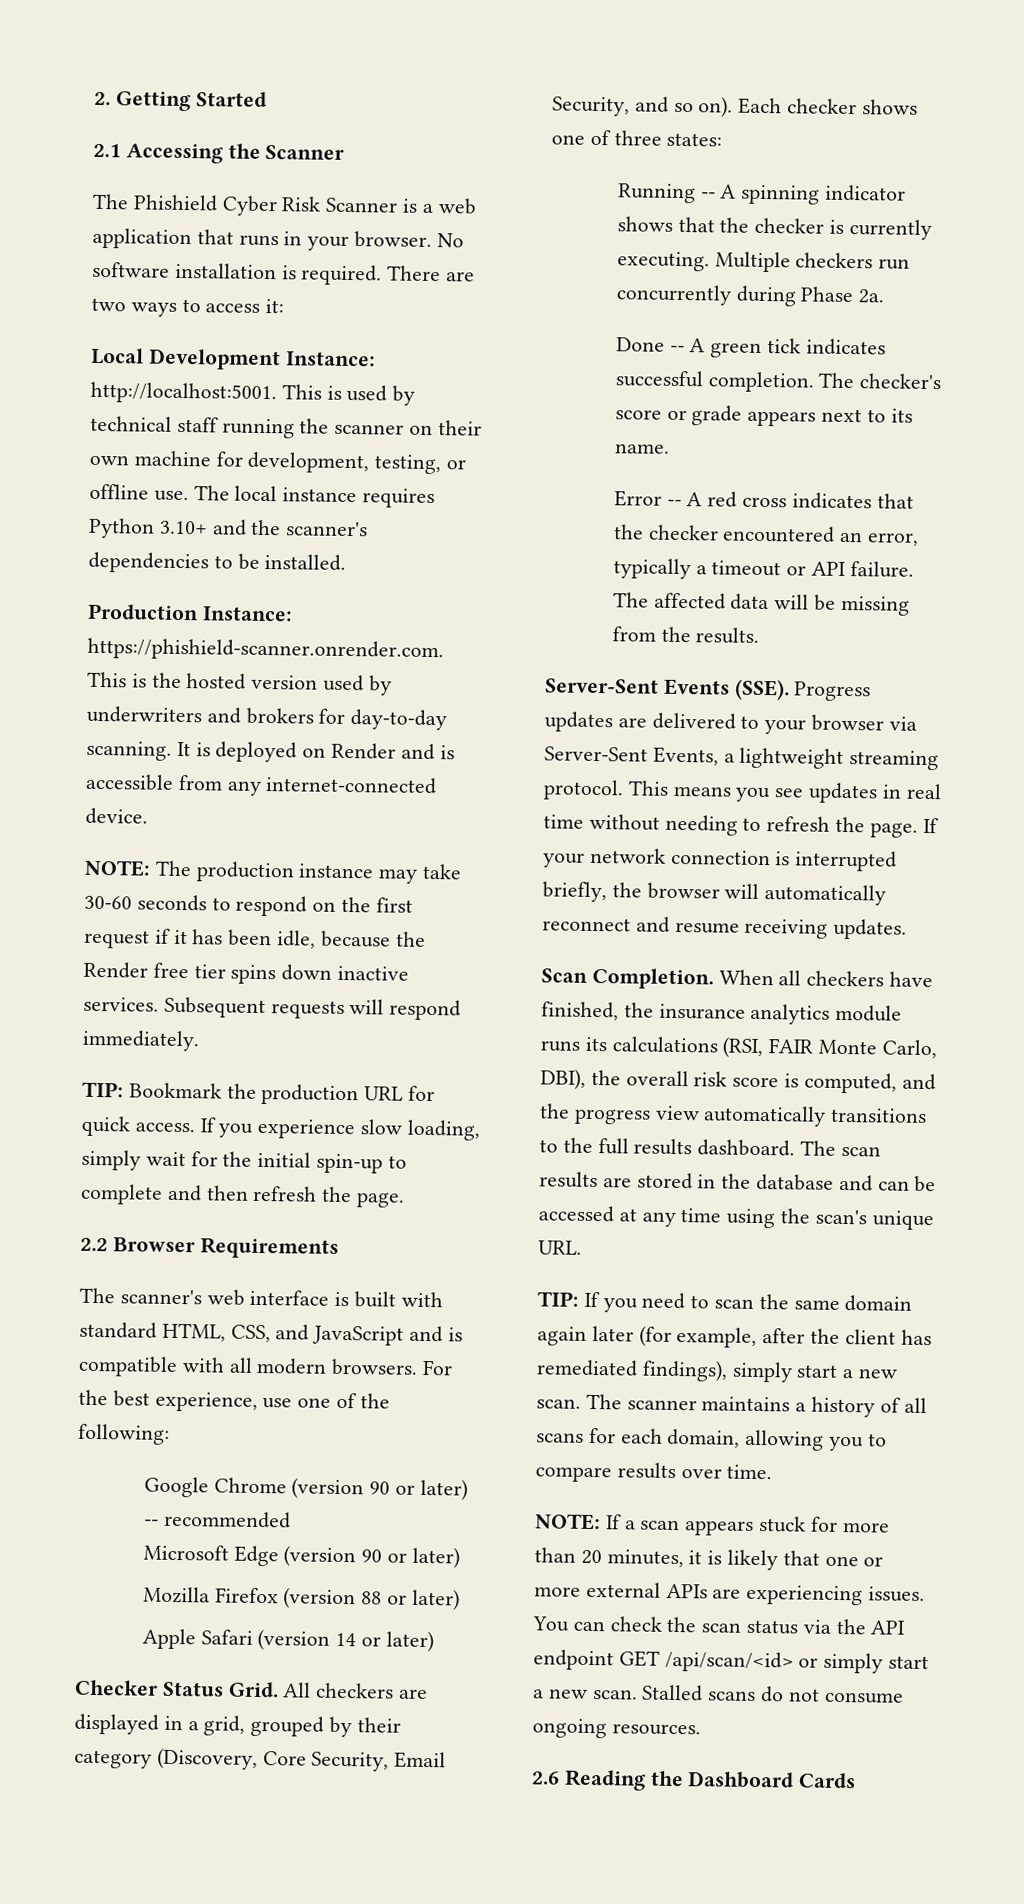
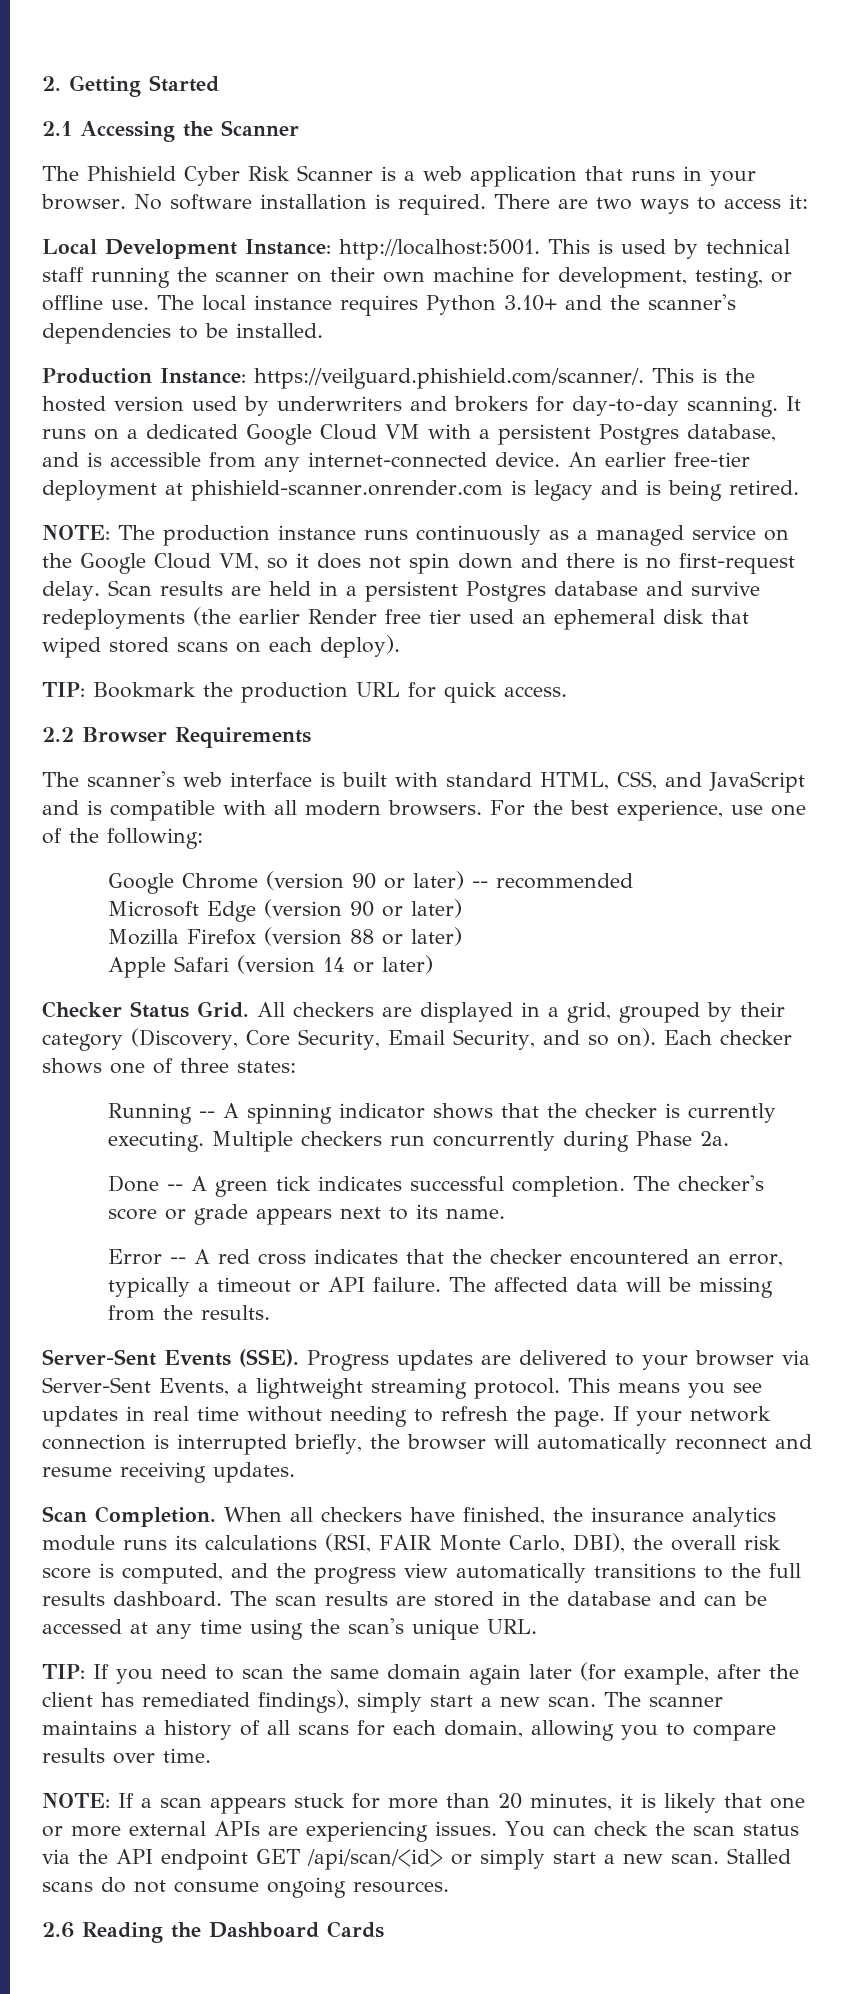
- Production Instance: https://phishield-scanner.onrender.com. This is the hosted version used by underwriters and brokers for day-to-day scanning.
+ Production Instance: https://veilguard.phishield.com/scanner/. This is the hosted version used by underwriters and brokers for day-to-day scanning.
- It is deployed on Render and is accessible from any internet-connected device.
- NOTE: The production instance may take 30-60 seconds to respond on the first request if it has been idle, because the Render free tier spins down inactive services. Subsequent requests will respond immediately.
+ It runs on a dedicated Google Cloud VM with a persistent Postgres database, and is accessible from any internet-connected device. An earlier free-tier deployment at phishield-scanner.onrender.com is legacy and is being retired.
+ NOTE: The production instance runs continuously as a managed service on the Google Cloud VM, so it does not spin down and there is no first-request delay. Scan results are held in a persistent Postgres database and survive redeployments (the earlier Render free tier used an ephemeral disk that wiped stored scans on each deploy).
- If you experience slow loading, simply wait for the initial spin-up to complete and then refresh the page.

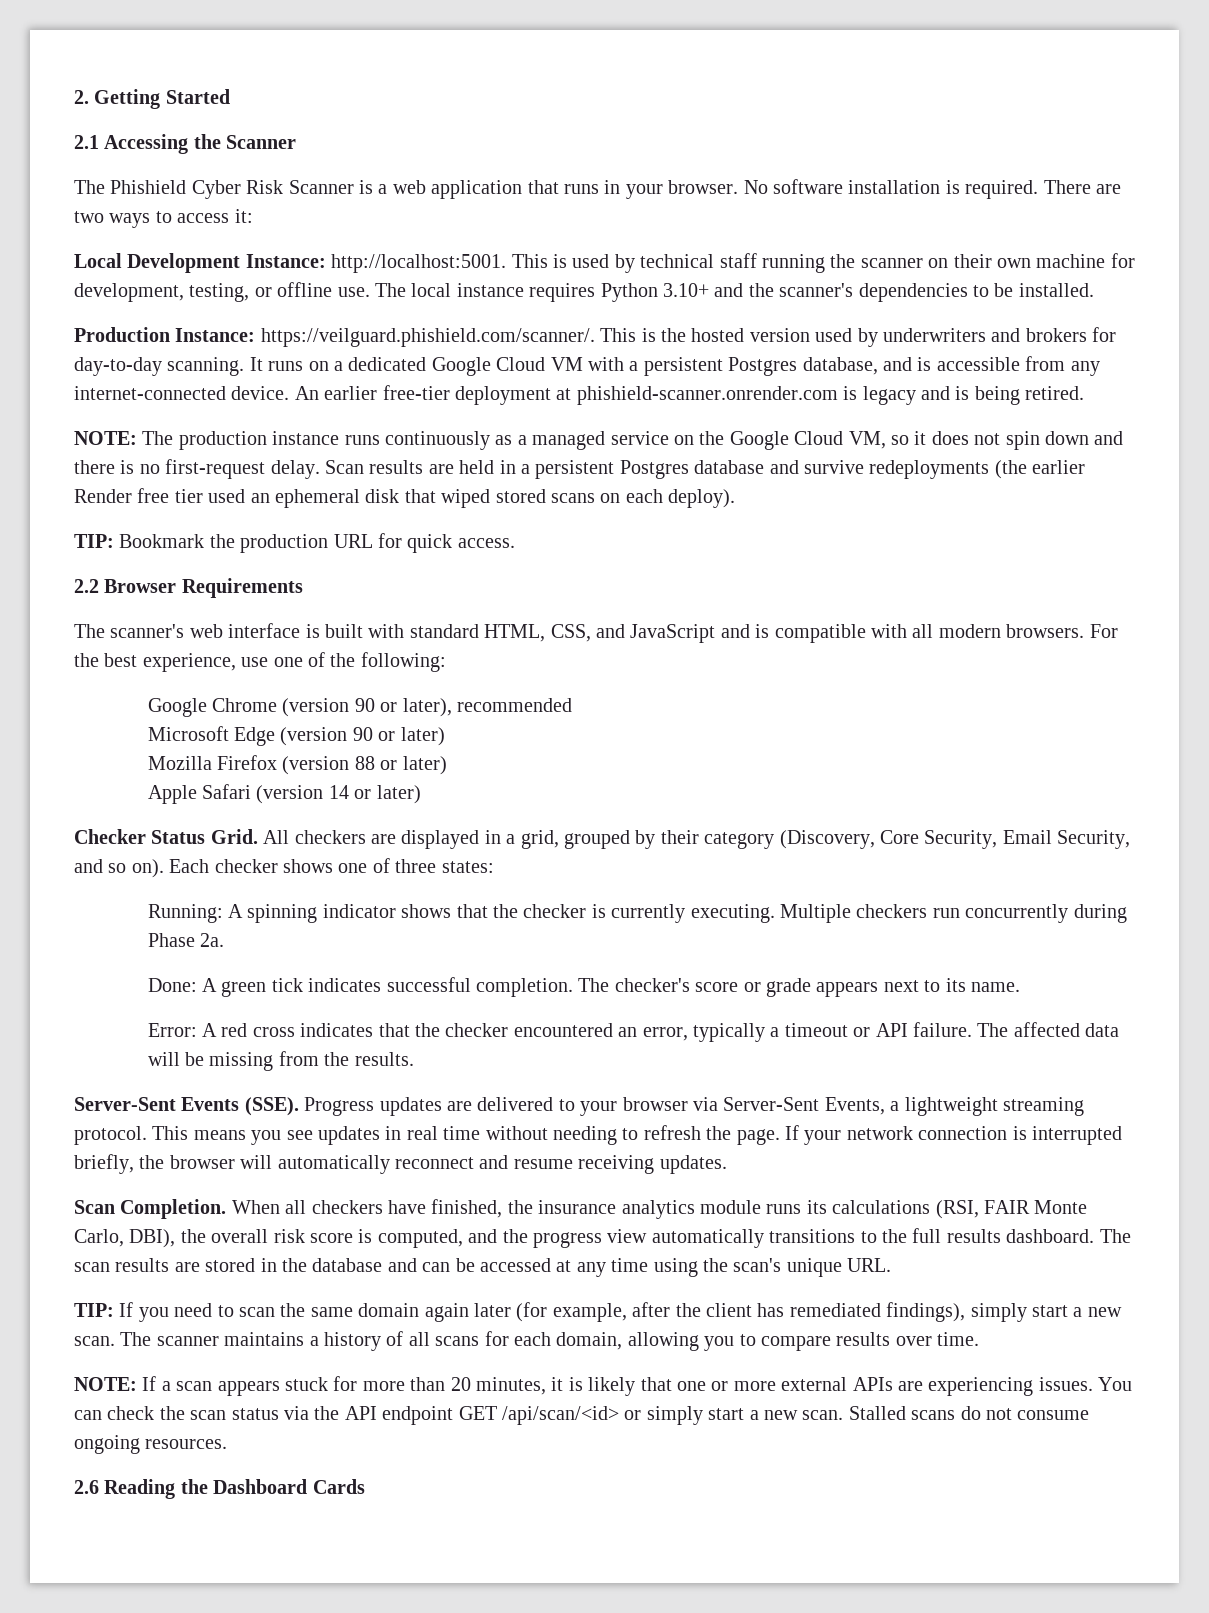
- Google Chrome (version 90 or later) -- recommended
+ Google Chrome (version 90 or later), recommended
- Running -- A spinning indicator shows that the checker is currently executing.
+ Running: A spinning indicator shows that the checker is currently executing.
- Done -- A green tick indicates successful completion.
+ Done: A green tick indicates successful completion.
- Error -- A red cross indicates that the checker encountered an error, typically a timeout or API failure.
+ Error: A red cross indicates that the checker encountered an error, typically a timeout or API failure.

